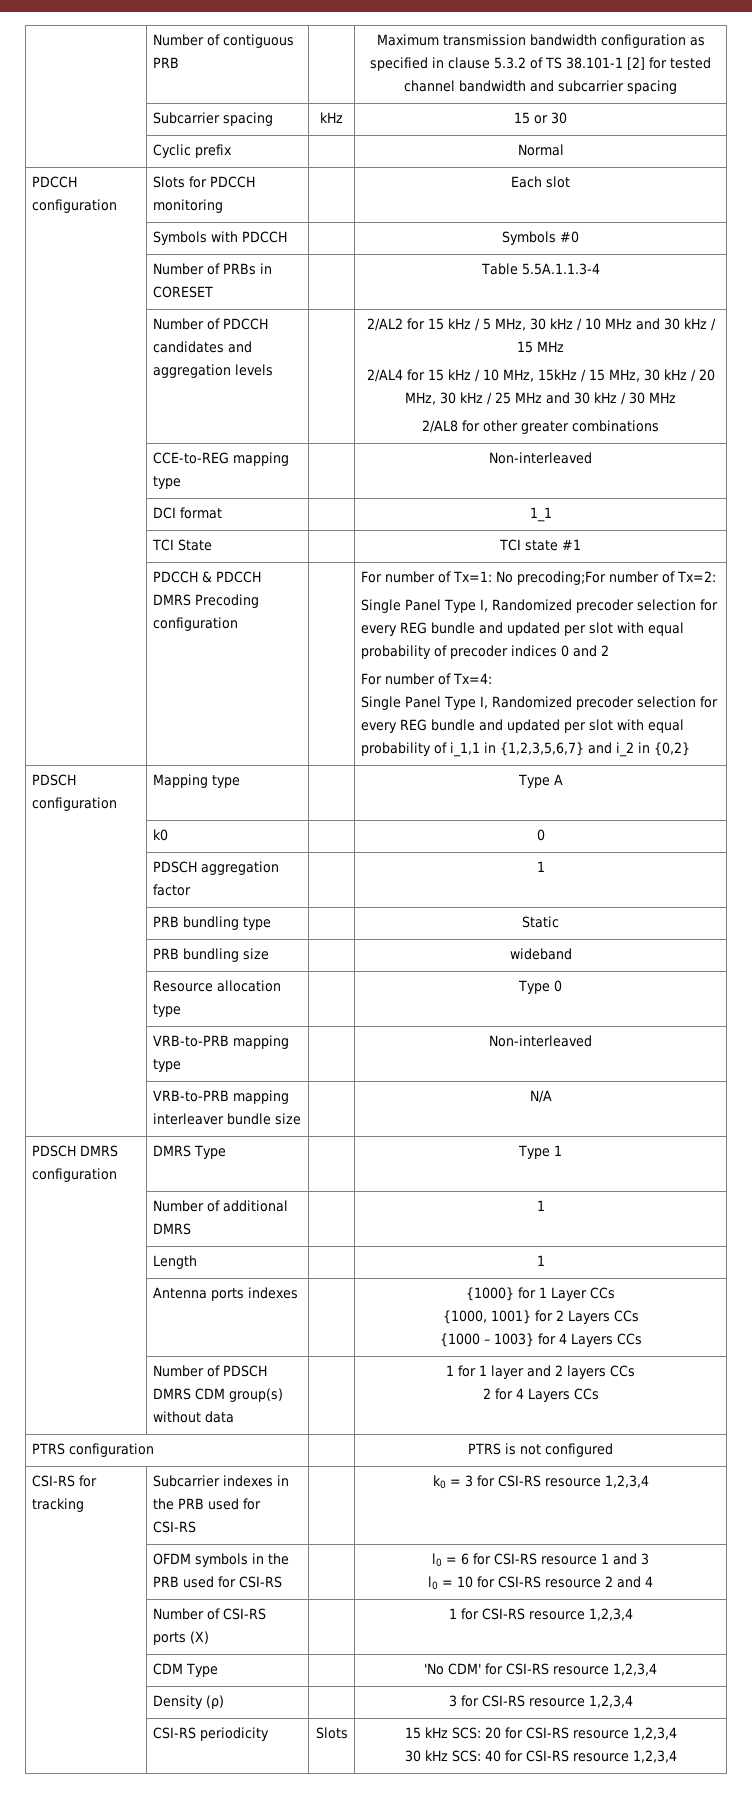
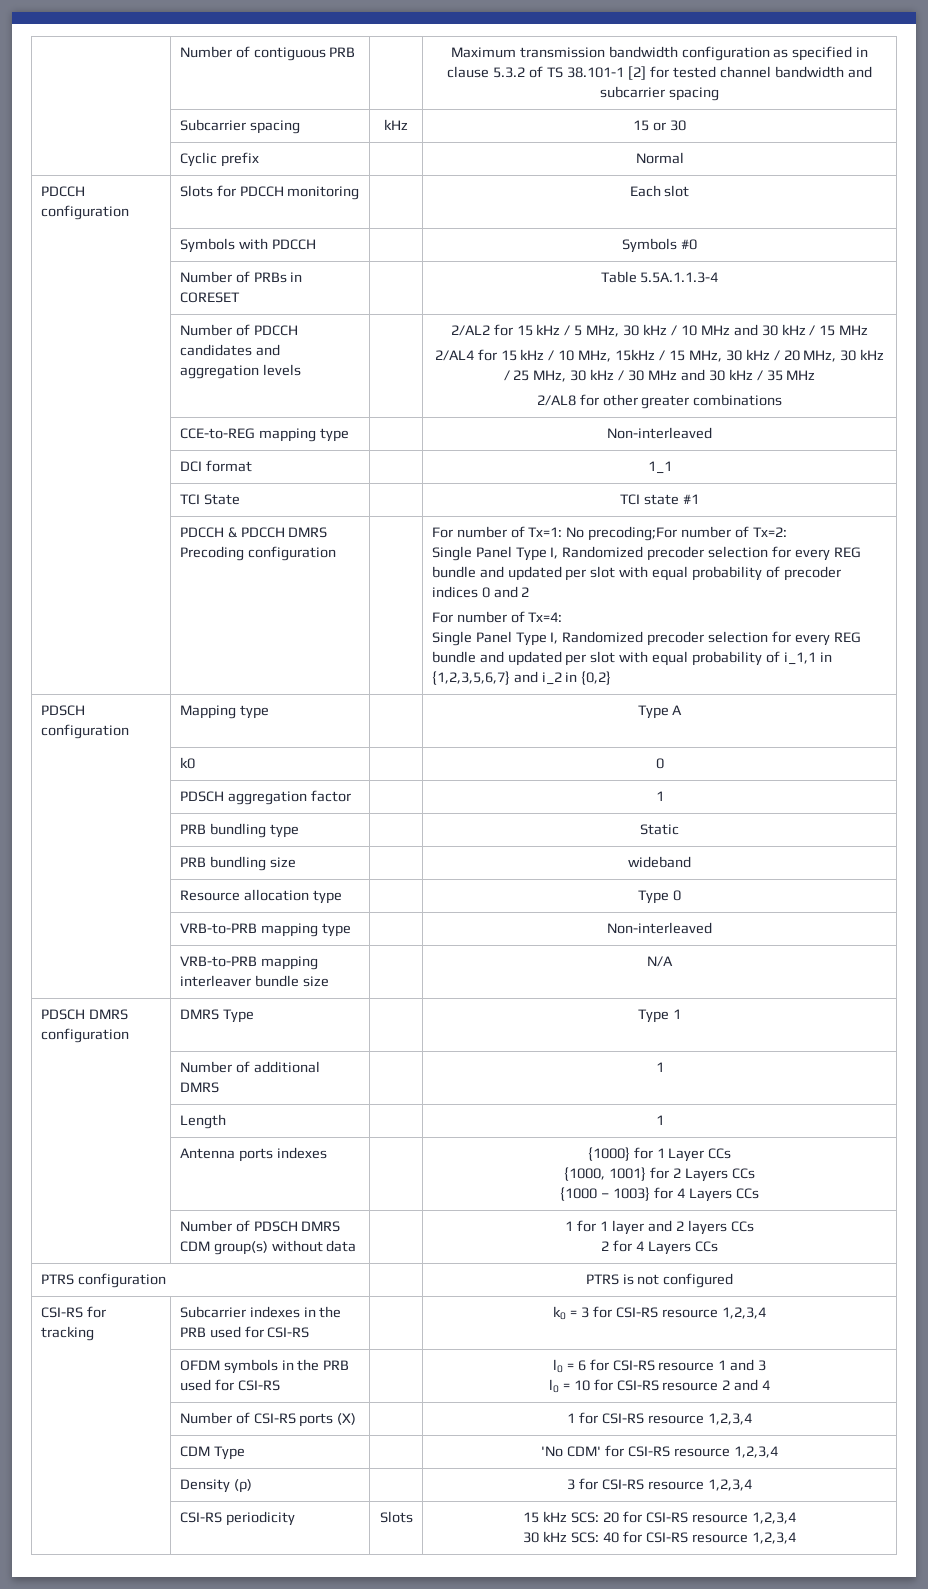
- 2/AL4 for 15 kHz / 10 MHz, 15kHz / 15 MHz, 30 kHz / 20 MHz, 30 kHz / 25 MHz and 30 kHz / 30 MHz
+ 2/AL4 for 15 kHz / 10 MHz, 15kHz / 15 MHz, 30 kHz / 20 MHz, 30 kHz / 25 MHz, 30 kHz / 30 MHz and 30 kHz / 35 MHz

